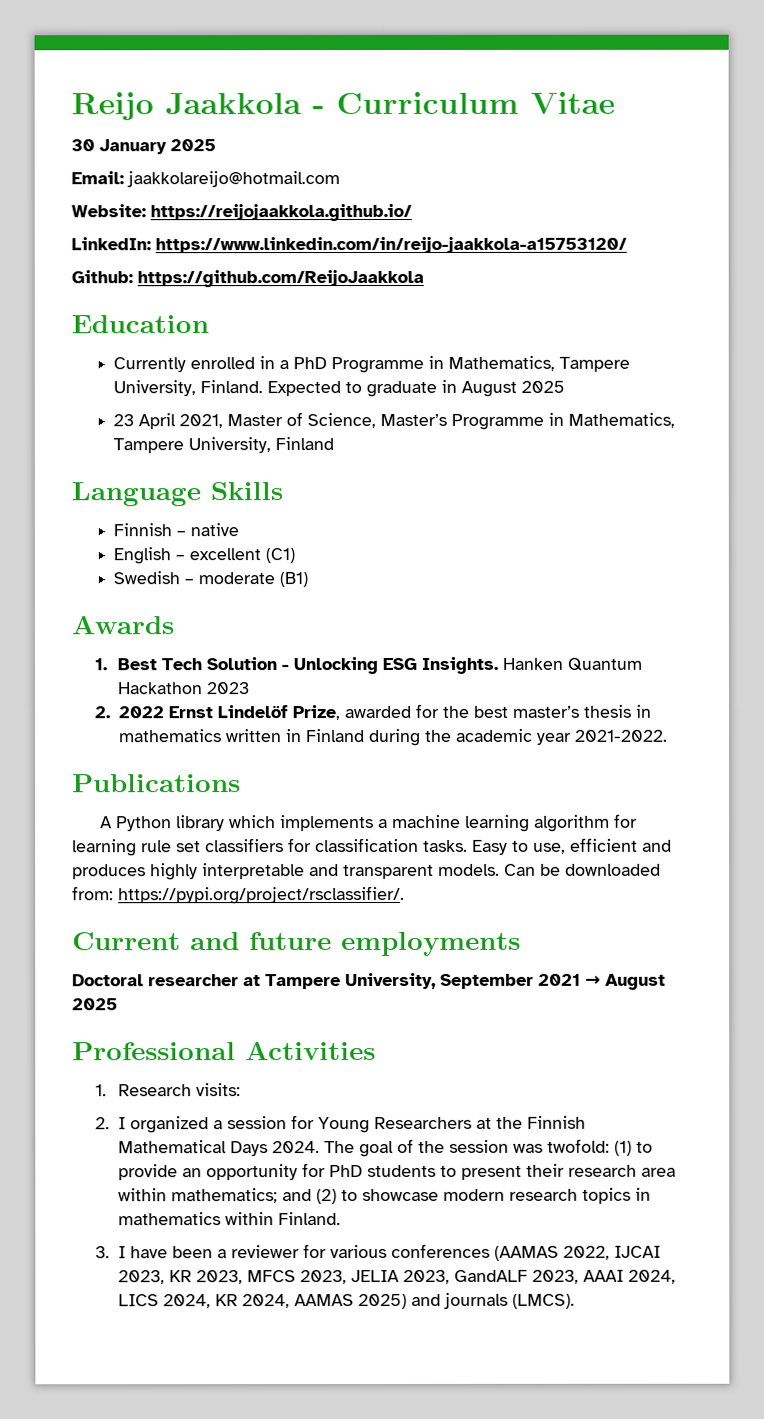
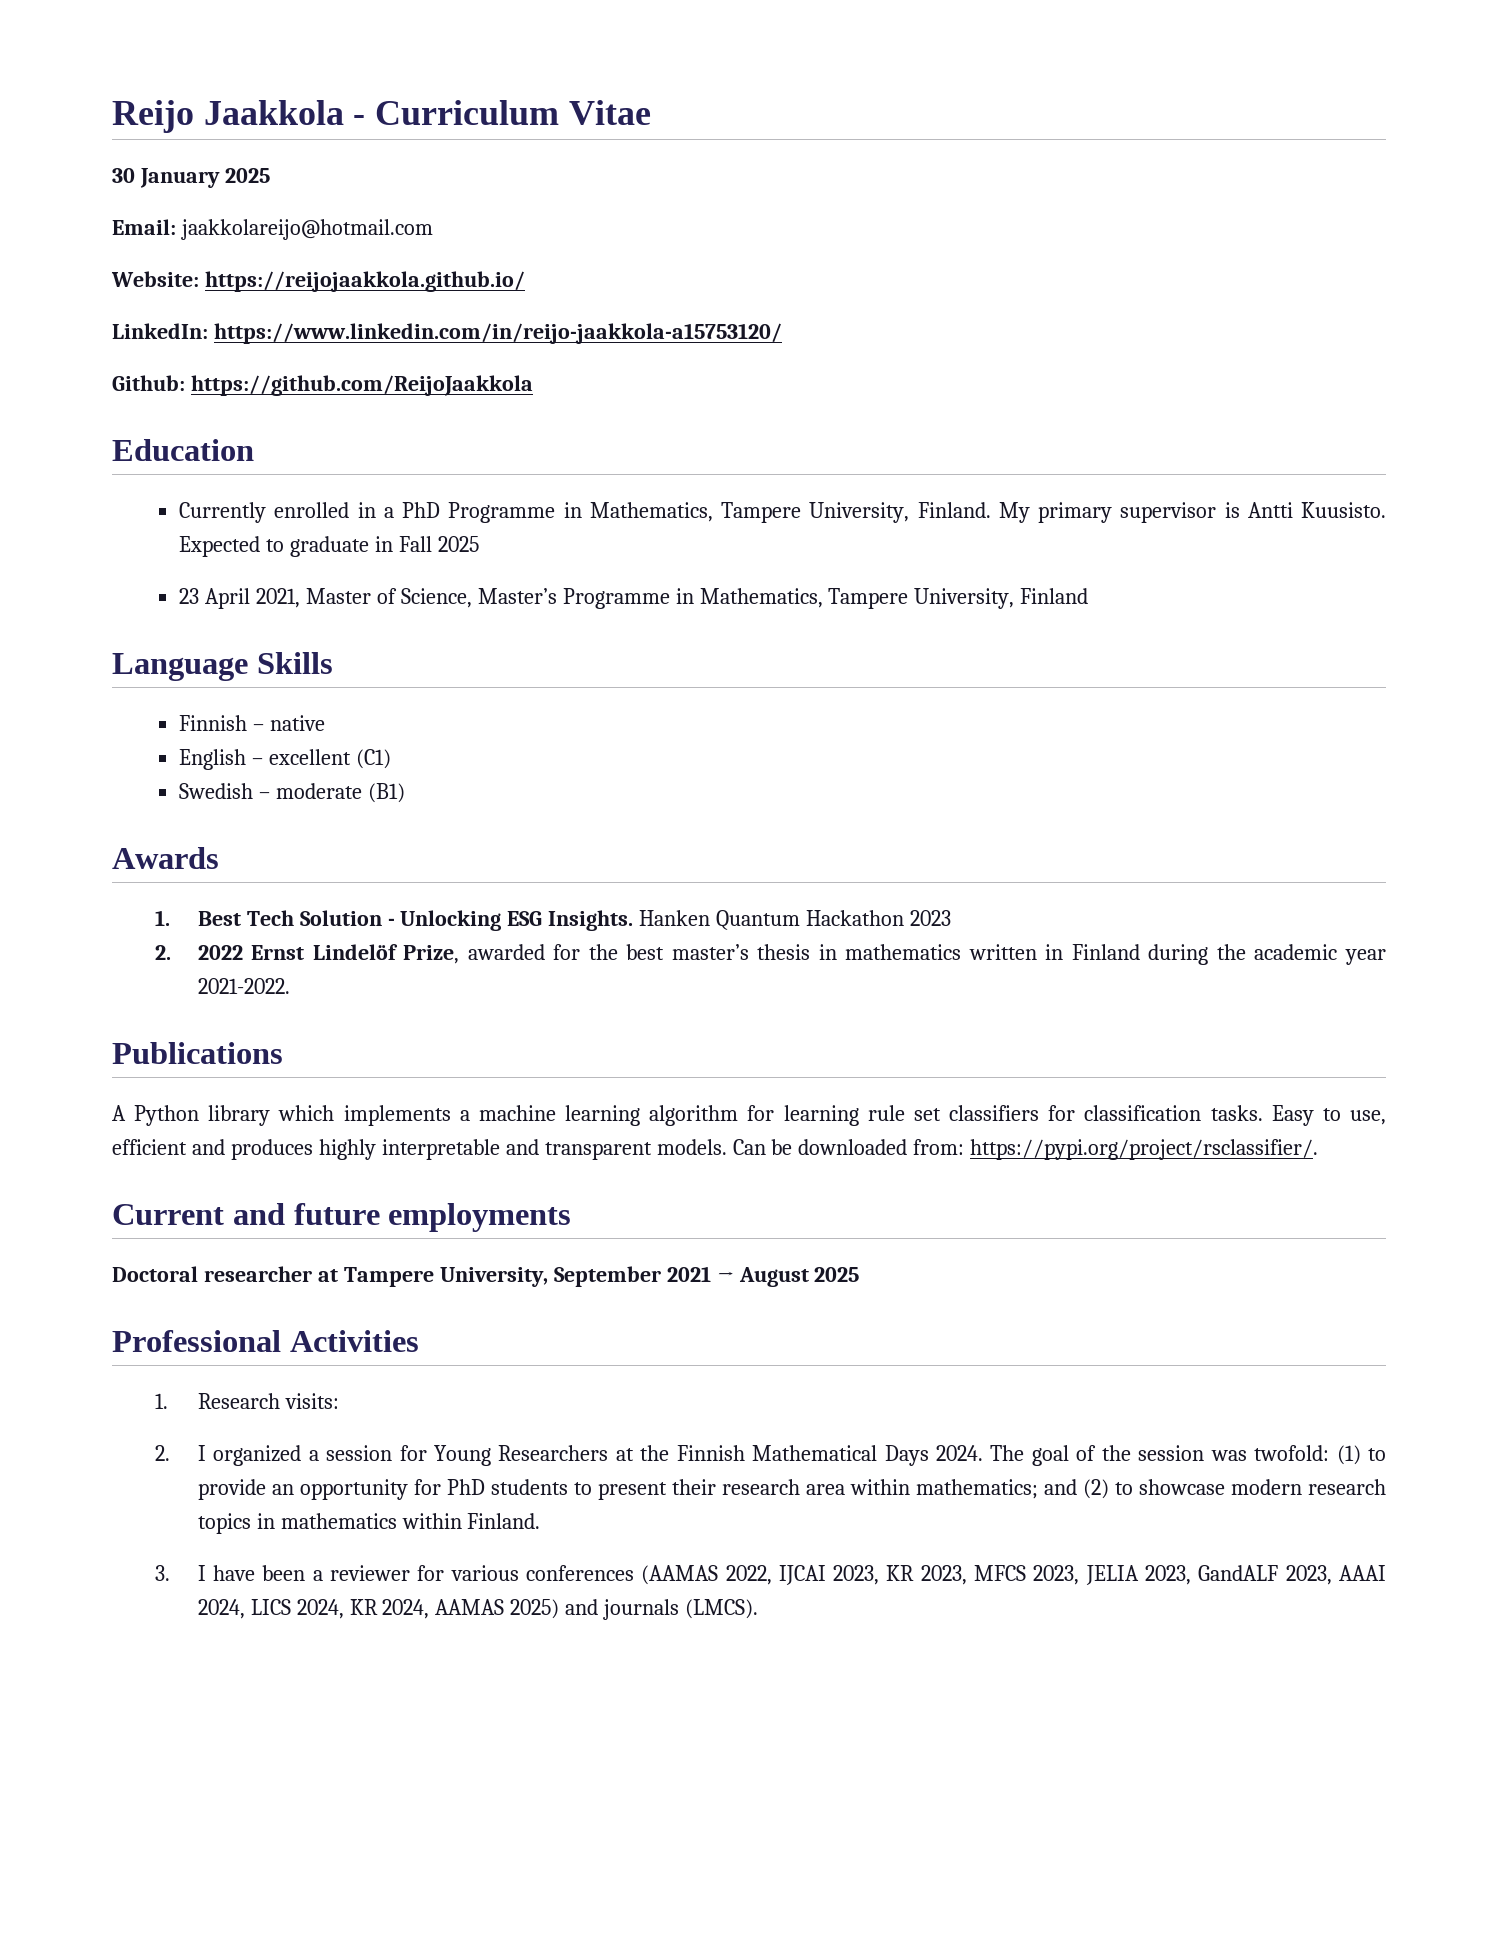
+ My primary supervisor is Antti Kuusisto.
- Expected to graduate in August 2025
+ Expected to graduate in Fall 2025

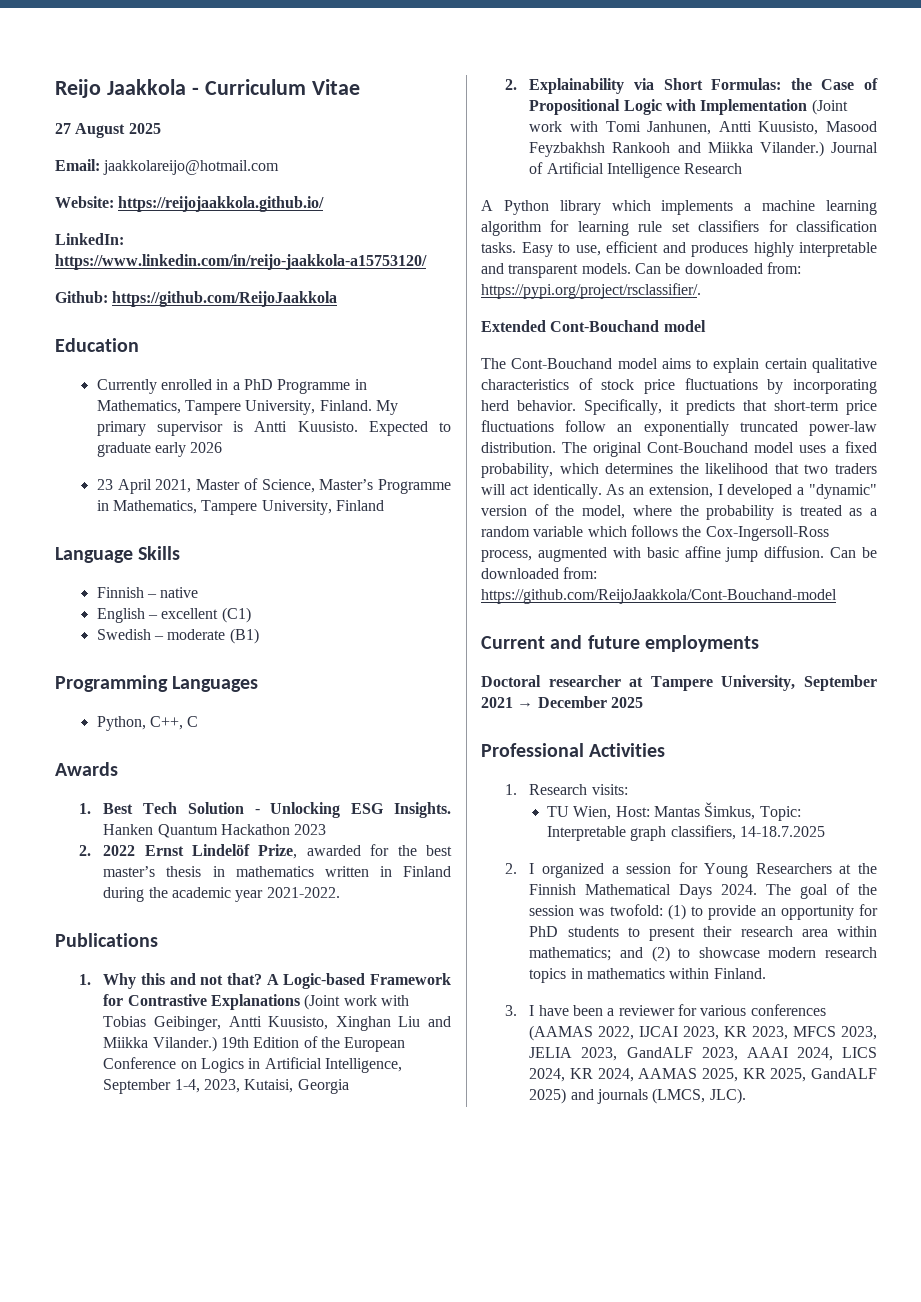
- 30 January 2025
+ 27 August 2025
- Expected to graduate in Fall 2025
+ Expected to graduate early 2026
+ Programming Languages
+ Python, C++, C
+ 1. Why this and not that? A Logic-based Framework for Contrastive Explanations (Joint work with Tobias Geibinger, Antti Kuusisto, Xinghan Liu and Miikka Vilander.) 19th Edition of the European Conference on Logics in Artificial Intelligence, September 1-4, 2023, Kutaisi, Georgia
+ 2. Explainability via Short Formulas: the Case of Propositional Logic with Implementation (Joint work with Tomi Janhunen, Antti Kuusisto, Masood Feyzbakhsh Rankooh and Miikka Vilander.) Journal of Artificial Intelligence Research
+ Extended Cont-Bouchand model
+ The Cont-Bouchand model aims to explain certain qualitative characteristics of stock price fluctuations by incorporating herd behavior. Specifically, it predicts that short-term price fluctuations follow an exponentially truncated power-law distribution. The original Cont-Bouchand model uses a fixed probability, which determines the likelihood that two traders will act identically. As an extension, I developed a "dynamic" version of the model, where the probability is treated as a random variable which follows the Cox-Ingersoll-Ross process, augmented with basic affine jump diffusion. Can be downloaded from: https://github.com/ReijoJaakkola/Cont-Bouchand-model
- Doctoral researcher at Tampere University, September 2021 → August 2025
+ Doctoral researcher at Tampere University, September 2021 → December 2025
+ TU Wien, Host: Mantas Šimkus, Topic: Interpretable graph classifiers, 14-18.7.2025
- 3. I have been a reviewer for various conferences (AAMAS 2022, IJCAI 2023, KR 2023, MFCS 2023, JELIA 2023, GandALF 2023, AAAI 2024, LICS 2024, KR 2024, AAMAS 2025) and journals (LMCS).
+ 3. I have been a reviewer for various conferences (AAMAS 2022, IJCAI 2023, KR 2023, MFCS 2023, JELIA 2023, GandALF 2023, AAAI 2024, LICS 2024, KR 2024, AAMAS 2025, KR 2025, GandALF 2025) and journals (LMCS, JLC).

